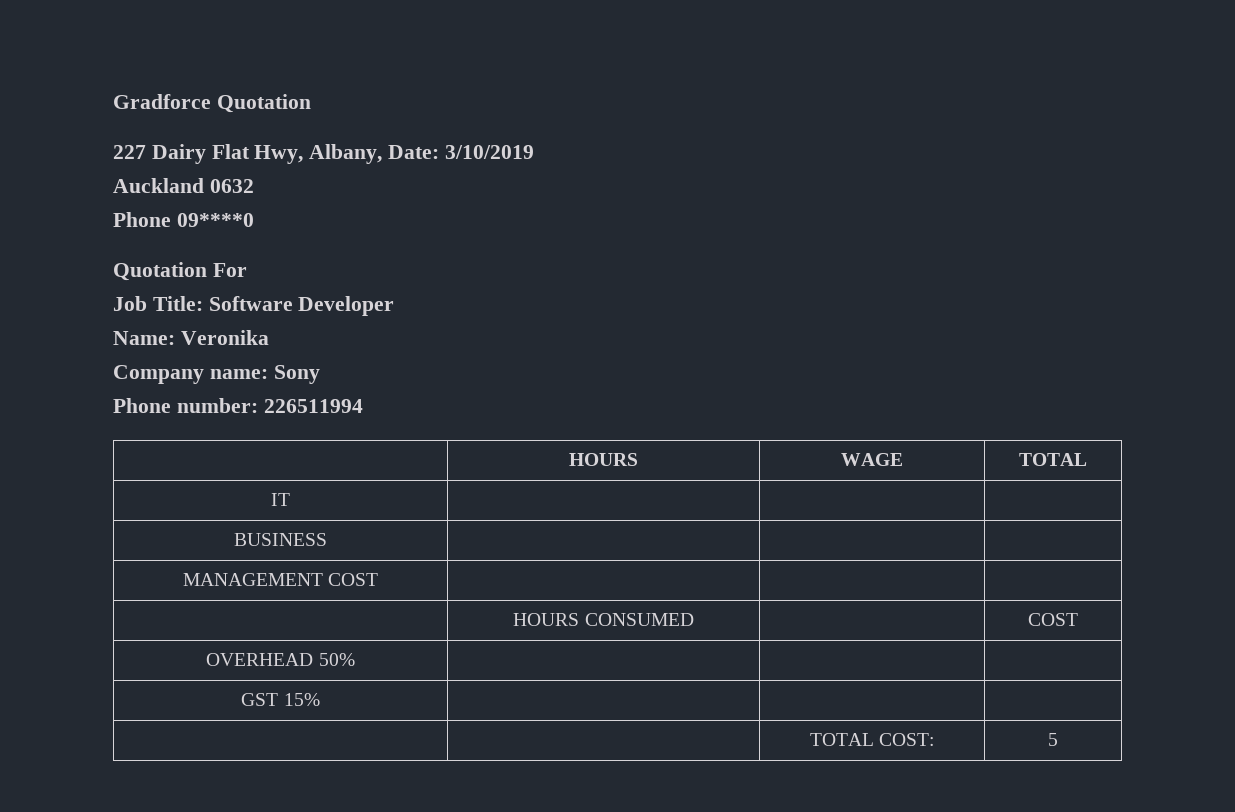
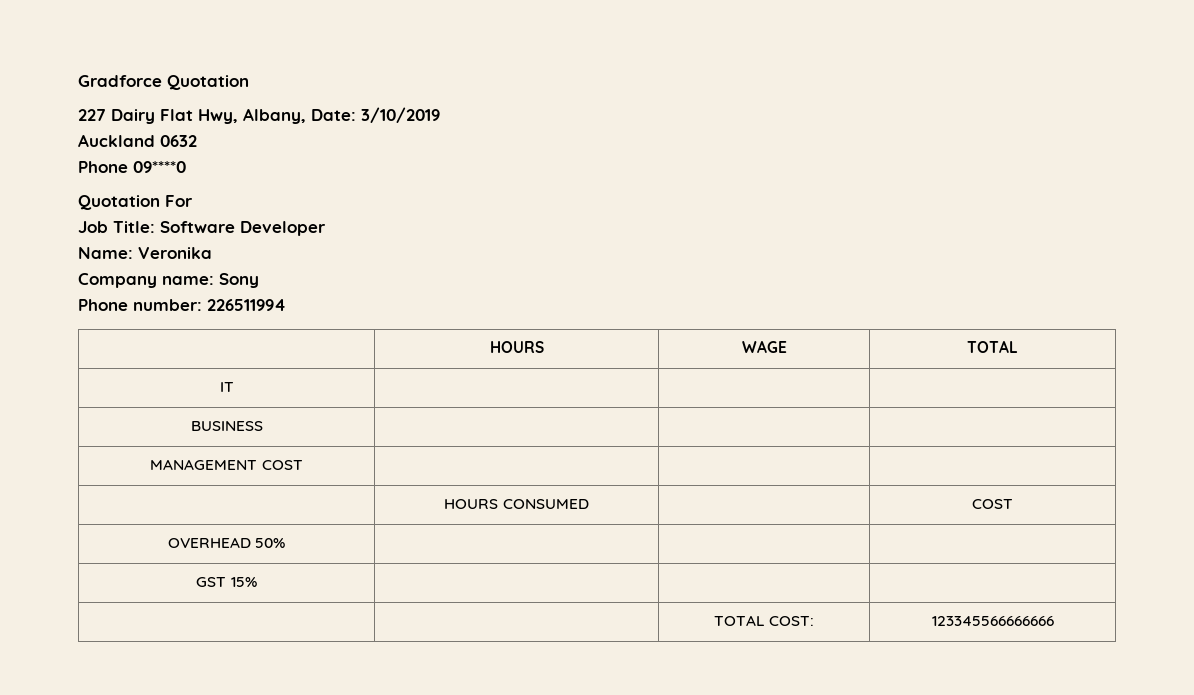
- | | TOTAL COST: | 5
+ | | TOTAL COST: | 123345566666666

